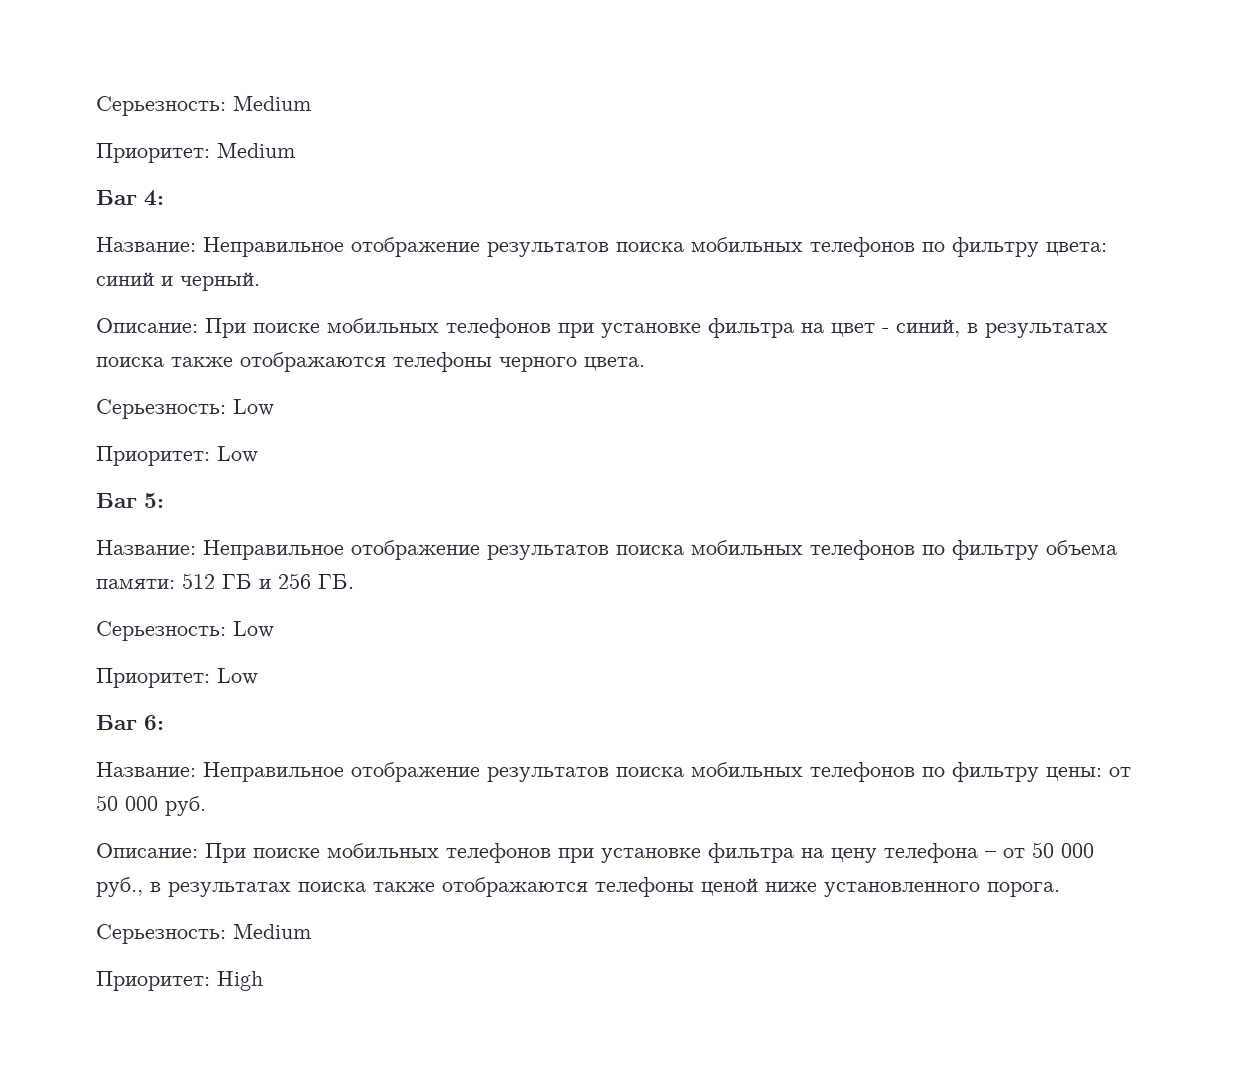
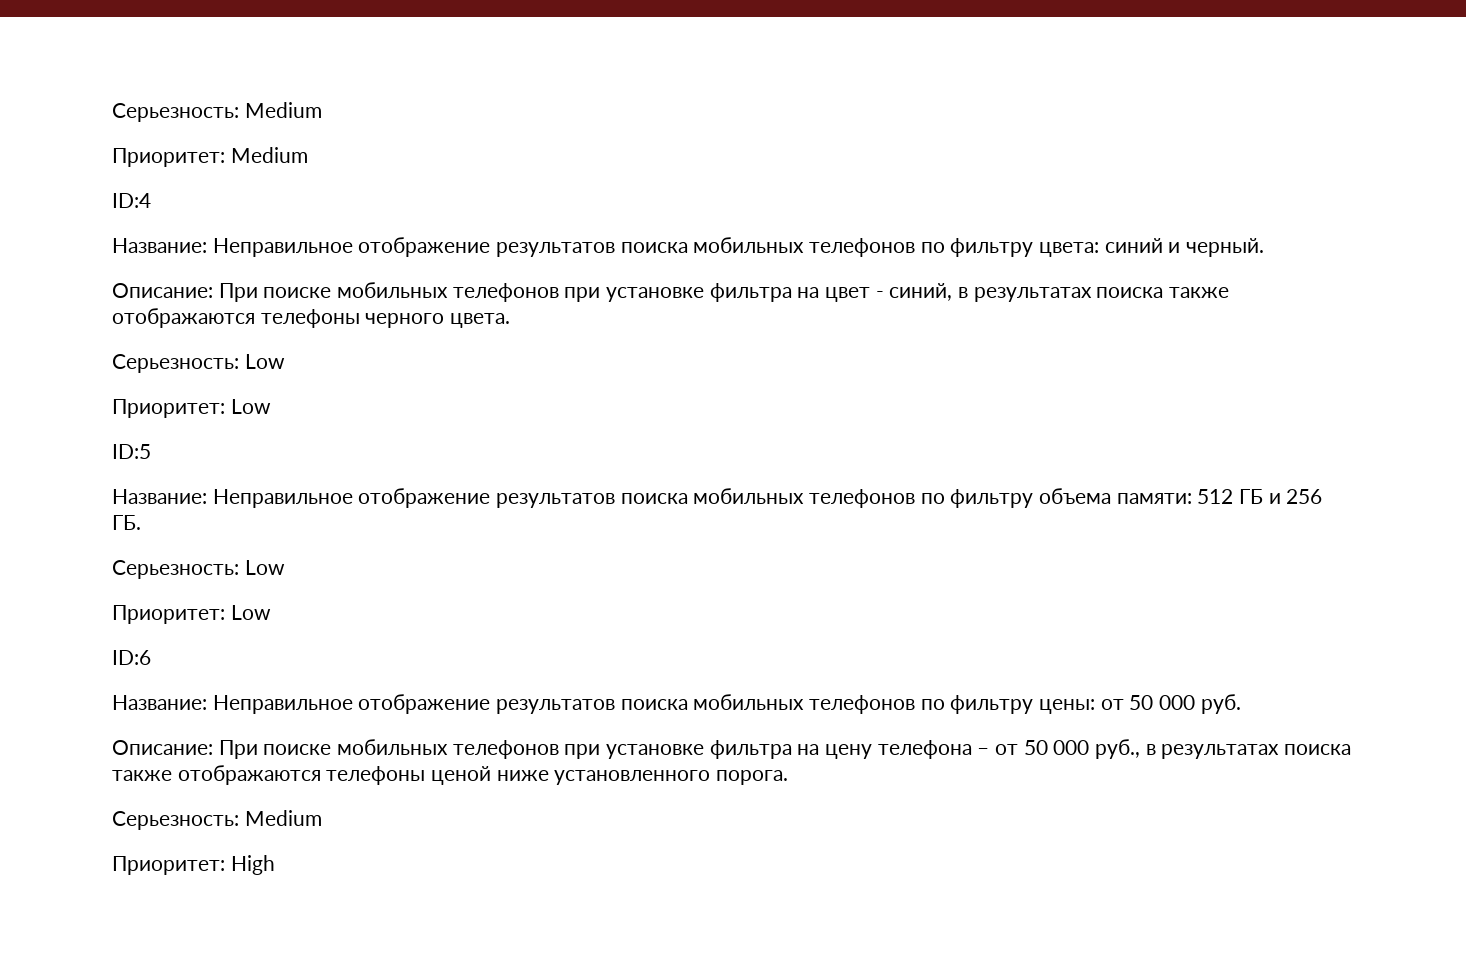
- Баг 4:
+ ID:4
- Баг 5:
+ ID:5
- Баг 6:
+ ID:6

